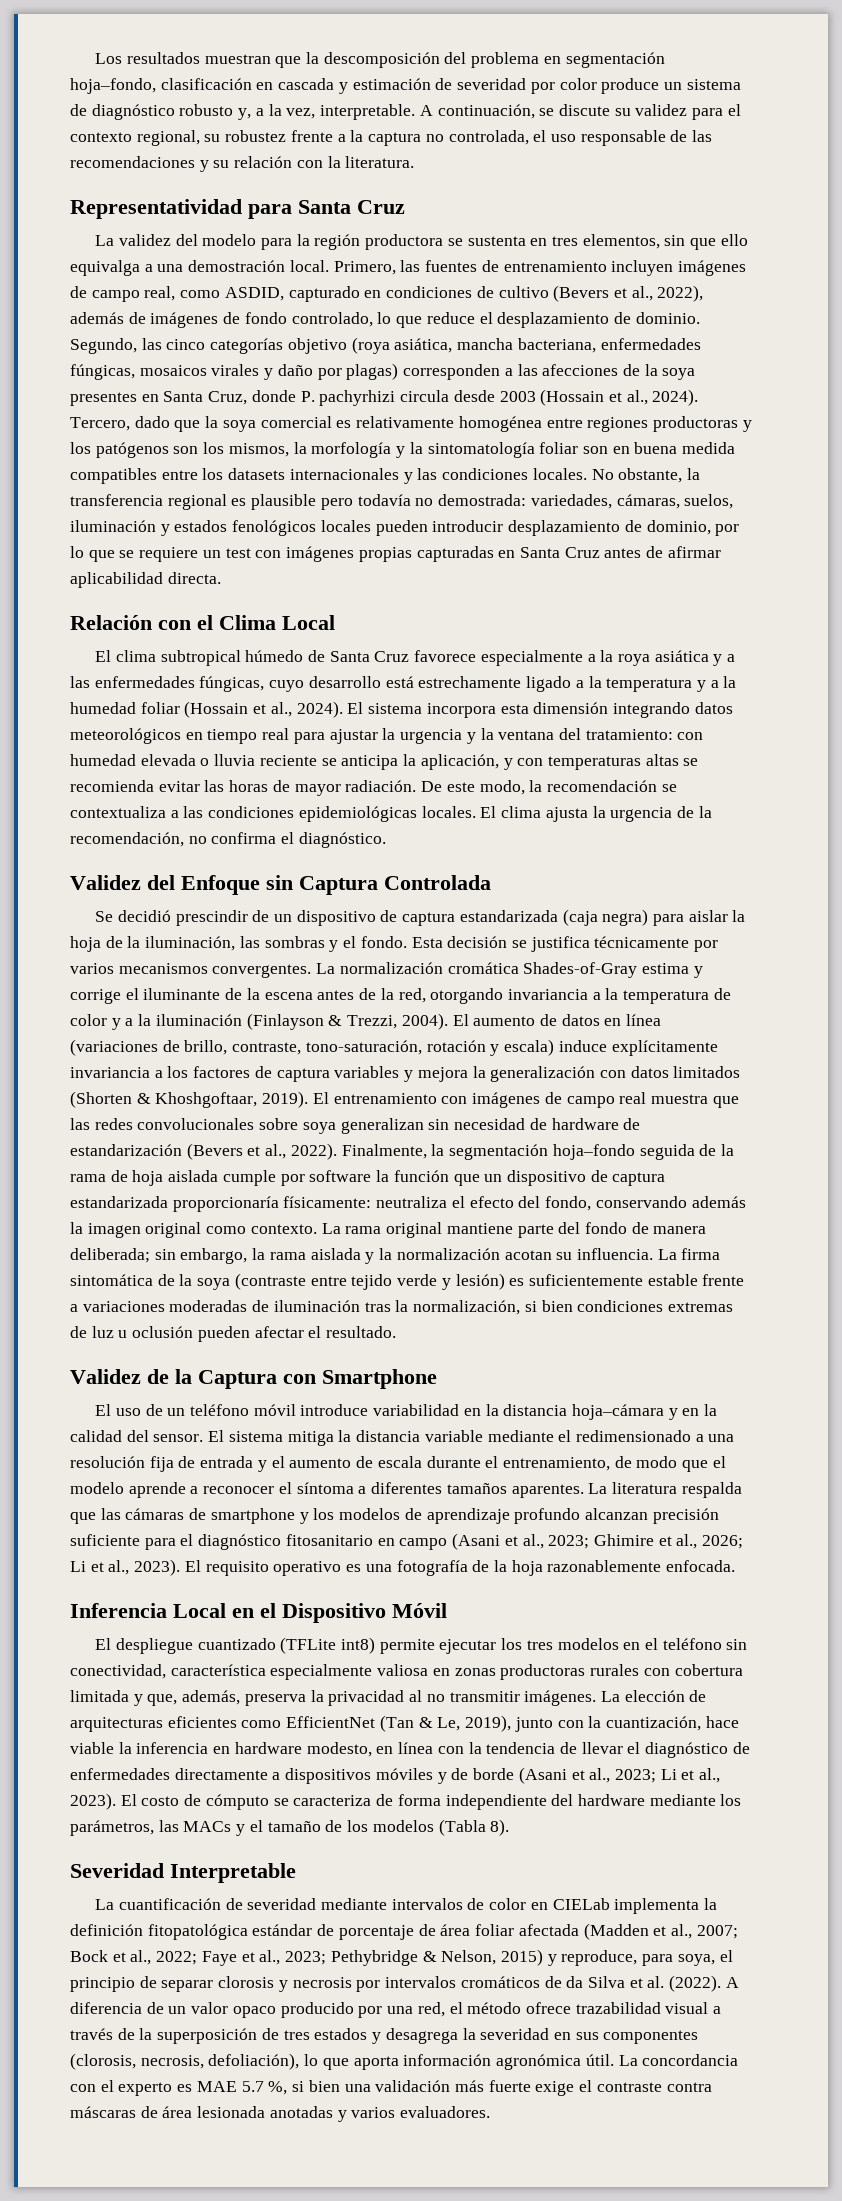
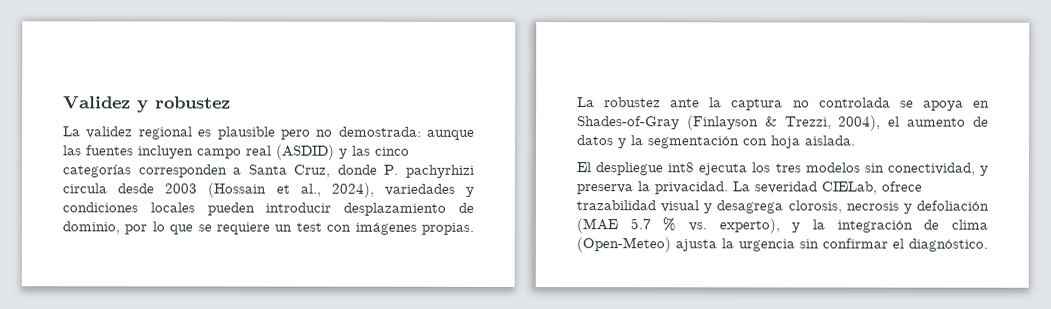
- Los resultados muestran que la descomposición del problema en segmentación hoja–fondo, clasificación en cascada y estimación de severidad por color produce un sistema de diagnóstico robusto y, a la vez, interpretable. A continuación, se discute su validez para el contexto regional, su robustez frente a la captura no controlada, el uso responsable de las recomendaciones y su relación con la literatura.
- Representatividad para Santa Cruz
- La validez del modelo para la región productora se sustenta en tres elementos, sin que ello equivalga a una demostración local. Primero, las fuentes de entrenamiento incluyen imágenes de campo real, como ASDID, capturado en condiciones de cultivo (Bevers et al., 2022), además de imágenes de fondo controlado, lo que reduce el desplazamiento de dominio. Segundo, las cinco categorías objetivo (roya asiática, mancha bacteriana, enfermedades fúngicas, mosaicos virales y daño por plagas) corresponden a las afecciones de la soya presentes en Santa Cruz, donde P. pachyrhizi circula desde 2003 (Hossain et al., 2024). Tercero, dado que la soya comercial es relativamente homogénea entre regiones productoras y los patógenos son los mismos, la morfología y la sintomatología foliar son en buena medida compatibles entre los datasets internacionales y las condiciones locales. No obstante, la transferencia regional es plausible pero todavía no demostrada: variedades, cámaras, suelos, iluminación y estados fenológicos locales pueden introducir desplazamiento de dominio, por lo que se requiere un test con imágenes propias capturadas en Santa Cruz antes de afirmar aplicabilidad directa.
- Relación con el Clima Local
- El clima subtropical húmedo de Santa Cruz favorece especialmente a la roya asiática y a las enfermedades fúngicas, cuyo desarrollo está estrechamente ligado a la temperatura y a la humedad foliar (Hossain et al., 2024). El sistema incorpora esta dimensión integrando datos meteorológicos en tiempo real para ajustar la urgencia y la ventana del tratamiento: con humedad elevada o lluvia reciente se anticipa la aplicación, y con temperaturas altas se recomienda evitar las horas de mayor radiación. De este modo, la recomendación se contextualiza a las condiciones epidemiológicas locales. El clima ajusta la urgencia de la recomendación, no confirma el diagnóstico.
- Validez del Enfoque sin Captura Controlada
- Se decidió prescindir de un dispositivo de captura estandarizada (caja negra) para aislar la hoja de la iluminación, las sombras y el fondo. Esta decisión se justifica técnicamente por varios mecanismos convergentes. La normalización cromática Shades-of-Gray estima y corrige el iluminante de la escena antes de la red, otorgando invariancia a la temperatura de color y a la iluminación (Finlayson & Trezzi, 2004). El aumento de datos en línea (variaciones de brillo, contraste, tono-saturación, rotación y escala) induce explícitamente invariancia a los factores de captura variables y mejora la generalización con datos limitados (Shorten & Khoshgoftaar, 2019). El entrenamiento con imágenes de campo real muestra que las redes convolucionales sobre soya generalizan sin necesidad de hardware de estandarización (Bevers et al., 2022). Finalmente, la segmentación hoja–fondo seguida de la rama de hoja aislada cumple por software la función que un dispositivo de captura estandarizada proporcionaría físicamente: neutraliza el efecto del fondo, conservando además la imagen original como contexto. La rama original mantiene parte del fondo de manera deliberada; sin embargo, la rama aislada y la normalización acotan su influencia. La firma sintomática de la soya (contraste entre tejido verde y lesión) es suficientemente estable frente a variaciones moderadas de iluminación tras la normalización, si bien condiciones extremas de luz u oclusión pueden afectar el resultado.
- Validez de la Captura con Smartphone
- El uso de un teléfono móvil introduce variabilidad en la distancia hoja–cámara y en la calidad del sensor. El sistema mitiga la distancia variable mediante el redimensionado a una resolución fija de entrada y el aumento de escala durante el entrenamiento, de modo que el modelo aprende a reconocer el síntoma a diferentes tamaños aparentes. La literatura respalda que las cámaras de smartphone y los modelos de aprendizaje profundo alcanzan precisión suficiente para el diagnóstico fitosanitario en campo (Asani et al., 2023; Ghimire et al., 2026; Li et al., 2023). El requisito operativo es una fotografía de la hoja razonablemente enfocada.
- Inferencia Local en el Dispositivo Móvil
- El despliegue cuantizado (TFLite int8) permite ejecutar los tres modelos en el teléfono sin conectividad, característica especialmente valiosa en zonas productoras rurales con cobertura limitada y que, además, preserva la privacidad al no transmitir imágenes. La elección de arquitecturas eficientes como EfficientNet (Tan & Le, 2019), junto con la cuantización, hace viable la inferencia en hardware modesto, en línea con la tendencia de llevar el diagnóstico de enfermedades directamente a dispositivos móviles y de borde (Asani et al., 2023; Li et al., 2023). El costo de cómputo se caracteriza de forma independiente del hardware mediante los parámetros, las MACs y el tamaño de los modelos (Tabla 8).
- Severidad Interpretable
- La cuantificación de severidad mediante intervalos de color en CIELab implementa la definición fitopatológica estándar de porcentaje de área foliar afectada (Madden et al., 2007; Bock et al., 2022; Faye et al., 2023; Pethybridge & Nelson, 2015) y reproduce, para soya, el principio de separar clorosis y necrosis por intervalos cromáticos de da Silva et al. (2022). A diferencia de un valor opaco producido por una red, el método ofrece trazabilidad visual a través de la superposición de tres estados y desagrega la severidad en sus componentes (clorosis, necrosis, defoliación), lo que aporta información agronómica útil. La concordancia con el experto es MAE 5.7 %, si bien una validación más fuerte exige el contraste contra máscaras de área lesionada anotadas y varios evaluadores.
+ Validez y robustez
+ La validez regional es plausible pero no demostrada: aunque las fuentes incluyen campo real (ASDID) y las cinco categorías corresponden a Santa Cruz, donde P. pachyrhizi circula desde 2003 (Hossain et al., 2024), variedades y condiciones locales pueden introducir desplazamiento de dominio, por lo que se requiere un test con imágenes propias. La robustez ante la captura no controlada se apoya en Shades-of-Gray (Finlayson & Trezzi, 2004), el aumento de datos y la segmentación con hoja aislada.
+ El despliegue int8 ejecuta los tres modelos sin conectividad, y preserva la privacidad. La severidad CIELab, ofrece trazabilidad visual y desagrega clorosis, necrosis y defoliación (MAE 5.7 % vs. experto), y la integración de clima (Open-Meteo) ajusta la urgencia sin confirmar el diagnóstico.

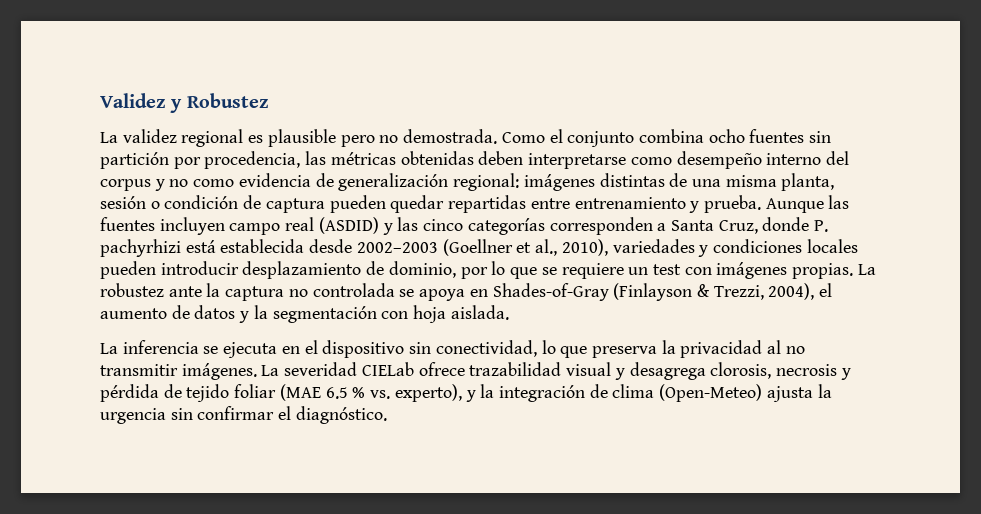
- Validez y robustez
+ Validez y Robustez
- La validez regional es plausible pero no demostrada: aunque las fuentes incluyen campo real (ASDID) y las cinco categorías corresponden a Santa Cruz, donde P. pachyrhizi circula desde 2003 (Hossain et al., 2024), variedades y condiciones locales pueden introducir desplazamiento de dominio, por lo que se requiere un test con imágenes propias.
+ La validez regional es plausible pero no demostrada. Como el conjunto combina ocho fuentes sin partición por procedencia, las métricas obtenidas deben interpretarse como desempeño interno del corpus y no como evidencia de generalización regional: imágenes distintas de una misma planta, sesión o condición de captura pueden quedar repartidas entre entrenamiento y prueba. Aunque las fuentes incluyen campo real (ASDID) y las cinco categorías corresponden a Santa Cruz, donde P. pachyrhizi está establecida desde 2002–2003 (Goellner et al., 2010), variedades y condiciones locales pueden introducir desplazamiento de dominio, por lo que se requiere un test con imágenes propias.
- El despliegue int8 ejecuta los tres modelos sin conectividad, y preserva la privacidad.
+ La inferencia se ejecuta en el dispositivo sin conectividad, lo que preserva la privacidad al no transmitir imágenes.
- La severidad CIELab, ofrece trazabilidad visual y desagrega clorosis, necrosis y defoliación (MAE 5.7 % vs. experto), y la integración de clima (Open-Meteo) ajusta la urgencia sin confirmar el diagnóstico.
+ La severidad CIELab ofrece trazabilidad visual y desagrega clorosis, necrosis y pérdida de tejido foliar (MAE 6.5 % vs. experto), y la integración de clima (Open-Meteo) ajusta la urgencia sin confirmar el diagnóstico.

